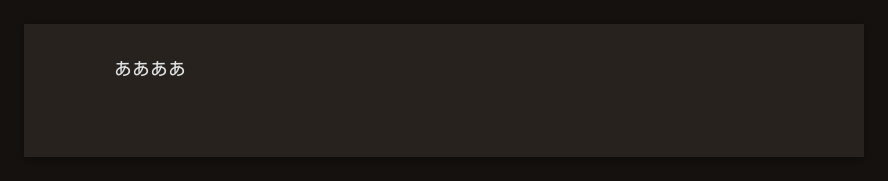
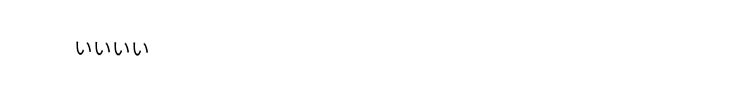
- ああああ
+ いいいい

